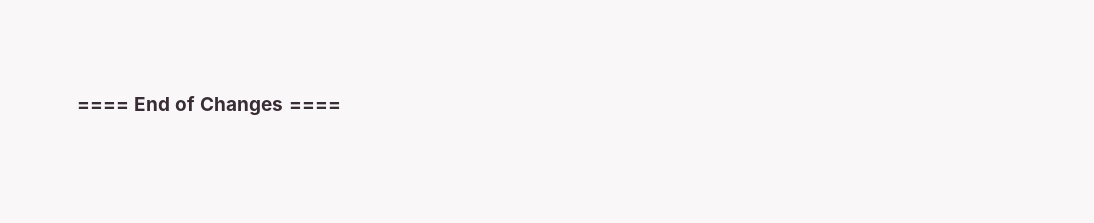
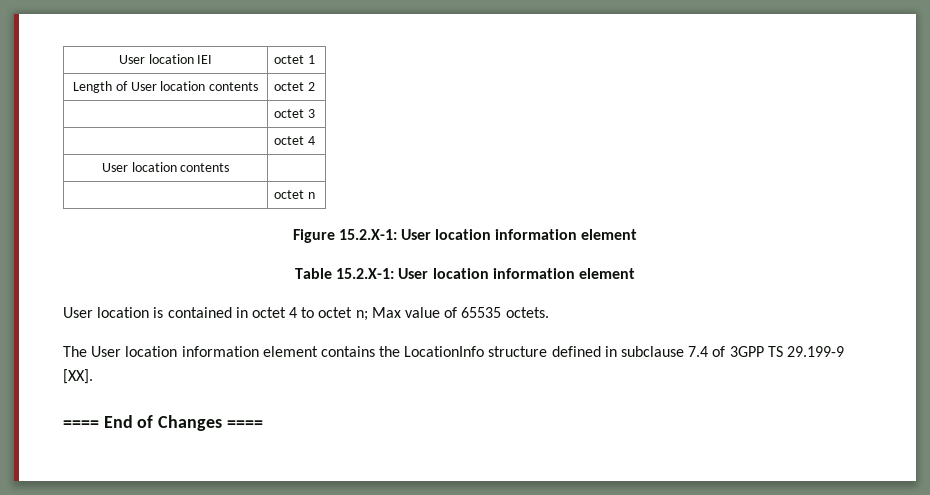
+ User location IEI | octet 1
+ Length of User location contents | octet 2
+ | octet 3
+ | octet 4
+ User location contents |
+ | octet n
+ Figure 15.2.X-1: User location information element
+ Table 15.2.X-1: User location information element
+ User location is contained in octet 4 to octet n; Max value of 65535 octets.
+ The User location information element contains the LocationInfo structure defined in subclause 7.4 of 3GPP TS 29.199-9 [XX].

